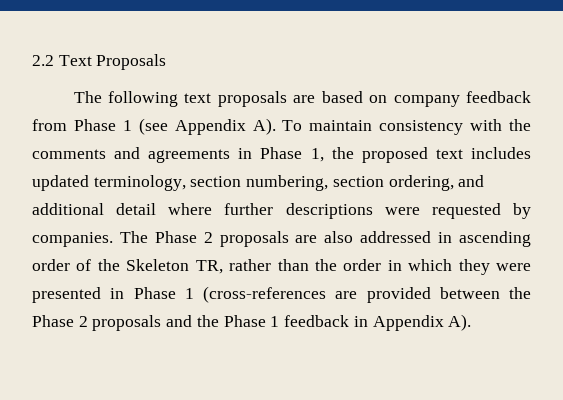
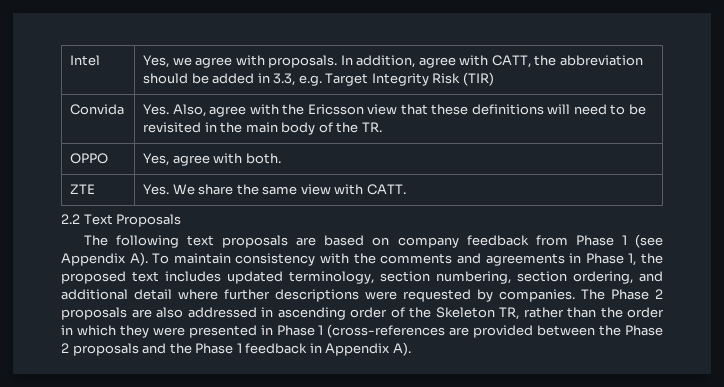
+ Intel | Yes, we agree with proposals. In addition, agree with CATT, the abbreviation should be added in 3.3, e.g. Target Integrity Risk (TIR)
+ Convida | Yes. Also, agree with the Ericsson view that these definitions will need to be revisited in the main body of the TR.
+ OPPO | Yes, agree with both.
+ ZTE | Yes. We share the same view with CATT.

